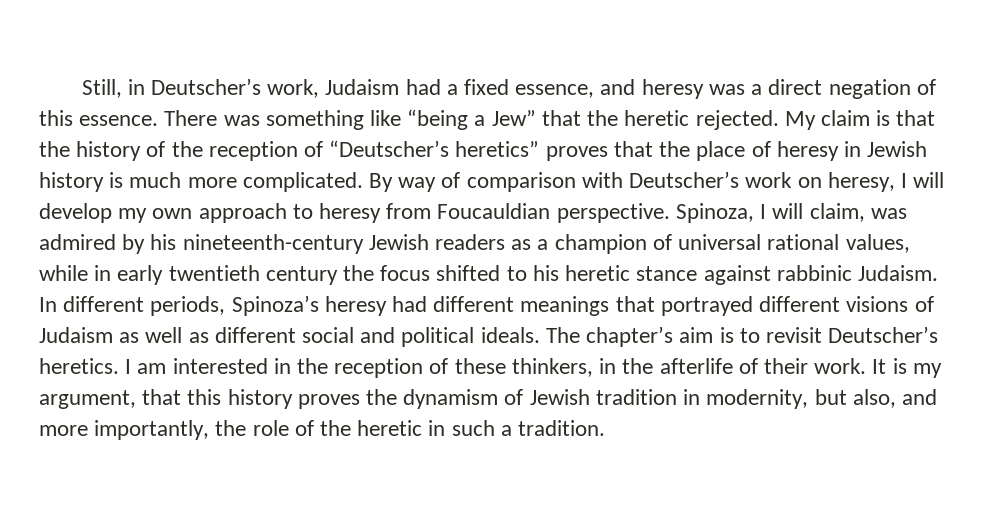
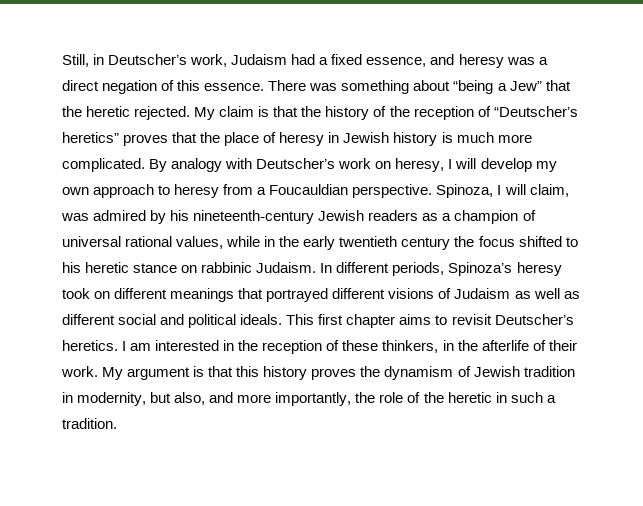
- There was something like “being a Jew” that the heretic rejected.
+ There was something about “being a Jew” that the heretic rejected.
- By way of comparison with Deutscher’s work on heresy, I will develop my own approach to heresy from Foucauldian perspective.
+ By analogy with Deutscher’s work on heresy, I will develop my own approach to heresy from a Foucauldian perspective.
- Spinoza, I will claim, was admired by his nineteenth-century Jewish readers as a champion of universal rational values, while in early twentieth century the focus shifted to his heretic stance against rabbinic Judaism.
+ Spinoza, I will claim, was admired by his nineteenth-century Jewish readers as a champion of universal rational values, while in the early twentieth century the focus shifted to his heretic stance on rabbinic Judaism.
- In different periods, Spinoza’s heresy had different meanings that portrayed different visions of Judaism as well as different social and political ideals.
+ In different periods, Spinoza’s heresy took on different meanings that portrayed different visions of Judaism as well as different social and political ideals.
- The chapter’s aim is to revisit Deutscher’s heretics.
+ This first chapter aims to revisit Deutscher’s heretics.
- It is my argument, that this history proves the dynamism of Jewish tradition in modernity, but also, and more importantly, the role of the heretic in such a tradition.
+ My argument is that this history proves the dynamism of Jewish tradition in modernity, but also, and more importantly, the role of the heretic in such a tradition.

